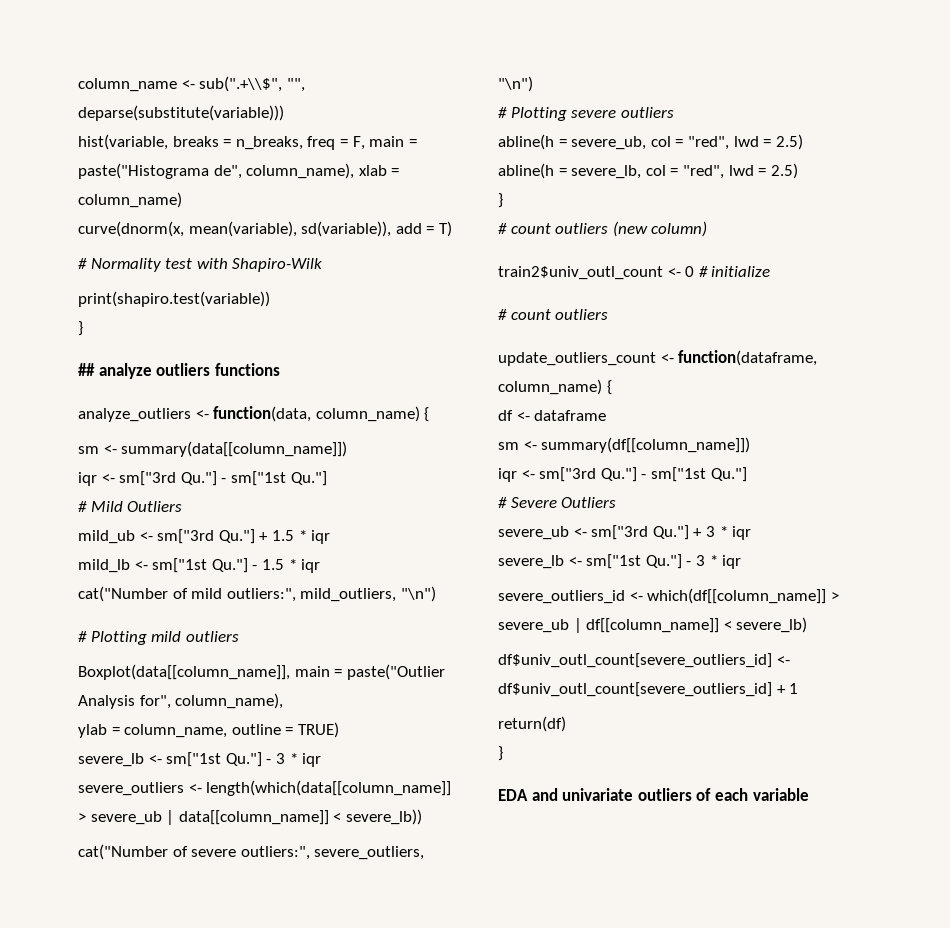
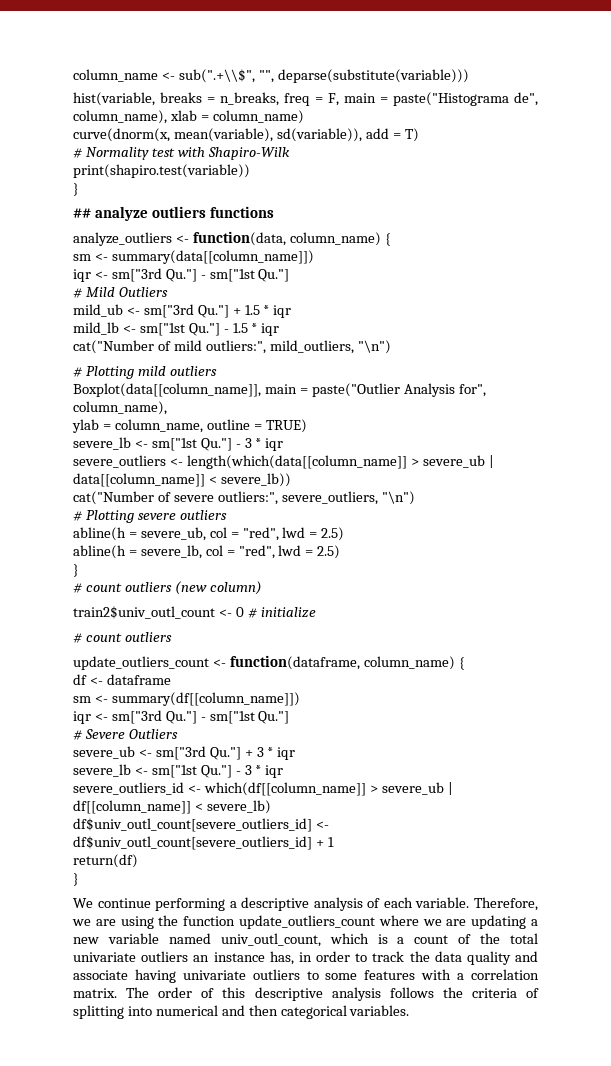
- EDA and univariate outliers of each variable
+ We continue performing a descriptive analysis of each variable. Therefore, we are using the function update_outliers_count where we are updating a new variable named univ_outl_count, which is a count of the total univariate outliers an instance has, in order to track the data quality and associate having univariate outliers to some features with a correlation matrix. The order of this descriptive analysis follows the criteria of splitting into numerical and then categorical variables.

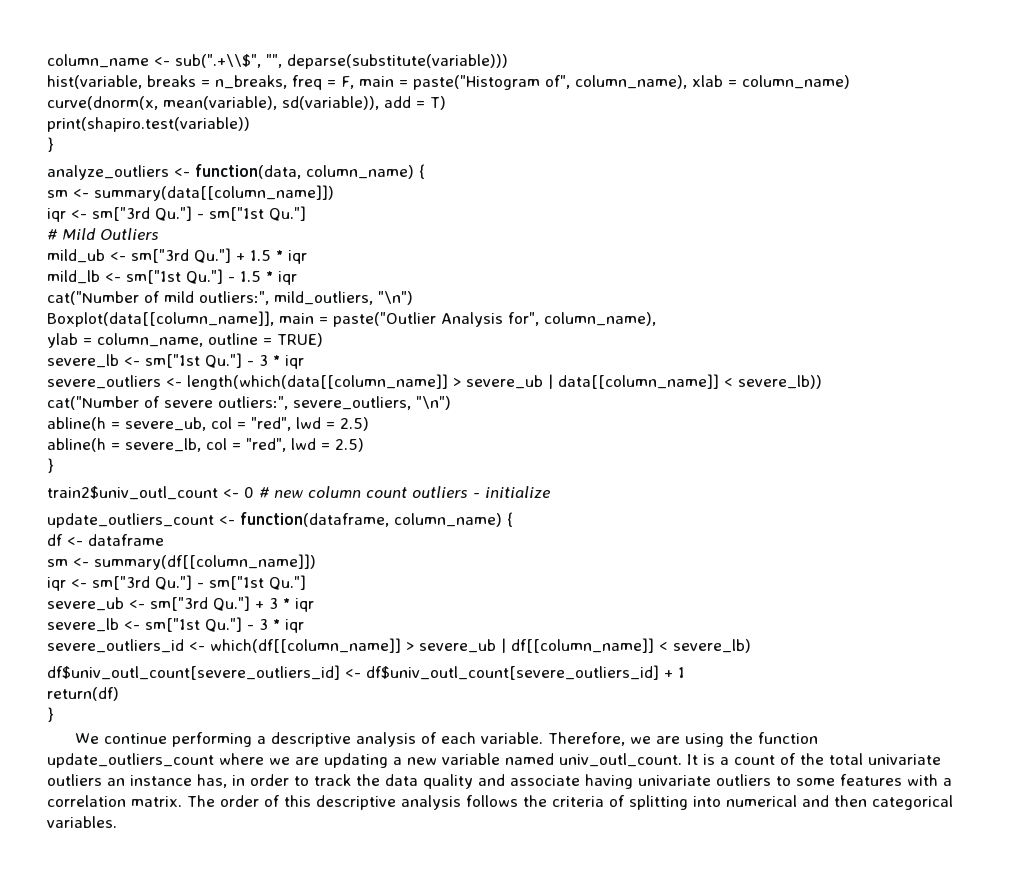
- hist(variable, breaks = n_breaks, freq = F, main = paste("Histograma de", column_name), xlab = column_name)
+ hist(variable, breaks = n_breaks, freq = F, main = paste("Histogram of", column_name), xlab = column_name)
- # Normality test with Shapiro-Wilk
  print(shapiro.test(variable))
  }
- ## analyze outliers functions
- # Plotting mild outliers
- # Plotting severe outliers
- # count outliers (new column)
- train2$univ_outl_count <- 0 # initialize
- # count outliers
+ train2$univ_outl_count <- 0 # new column count outliers - initialize
- # Severe Outliers
- Therefore, we are using the function update_outliers_count where we are updating a new variable named univ_outl_count, which is a count of the total univariate outliers an instance has, in order to track the data quality and associate having univariate outliers to some features with a correlation matrix.
+ Therefore, we are using the function update_outliers_count where we are updating a new variable named univ_outl_count. It is a count of the total univariate outliers an instance has, in order to track the data quality and associate having univariate outliers to some features with a correlation matrix.

